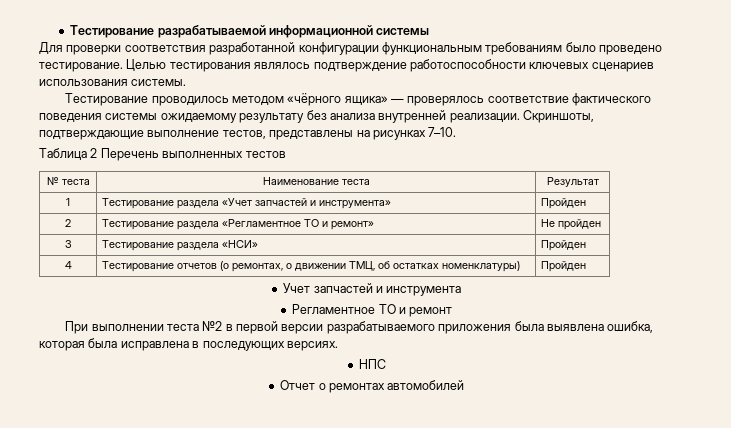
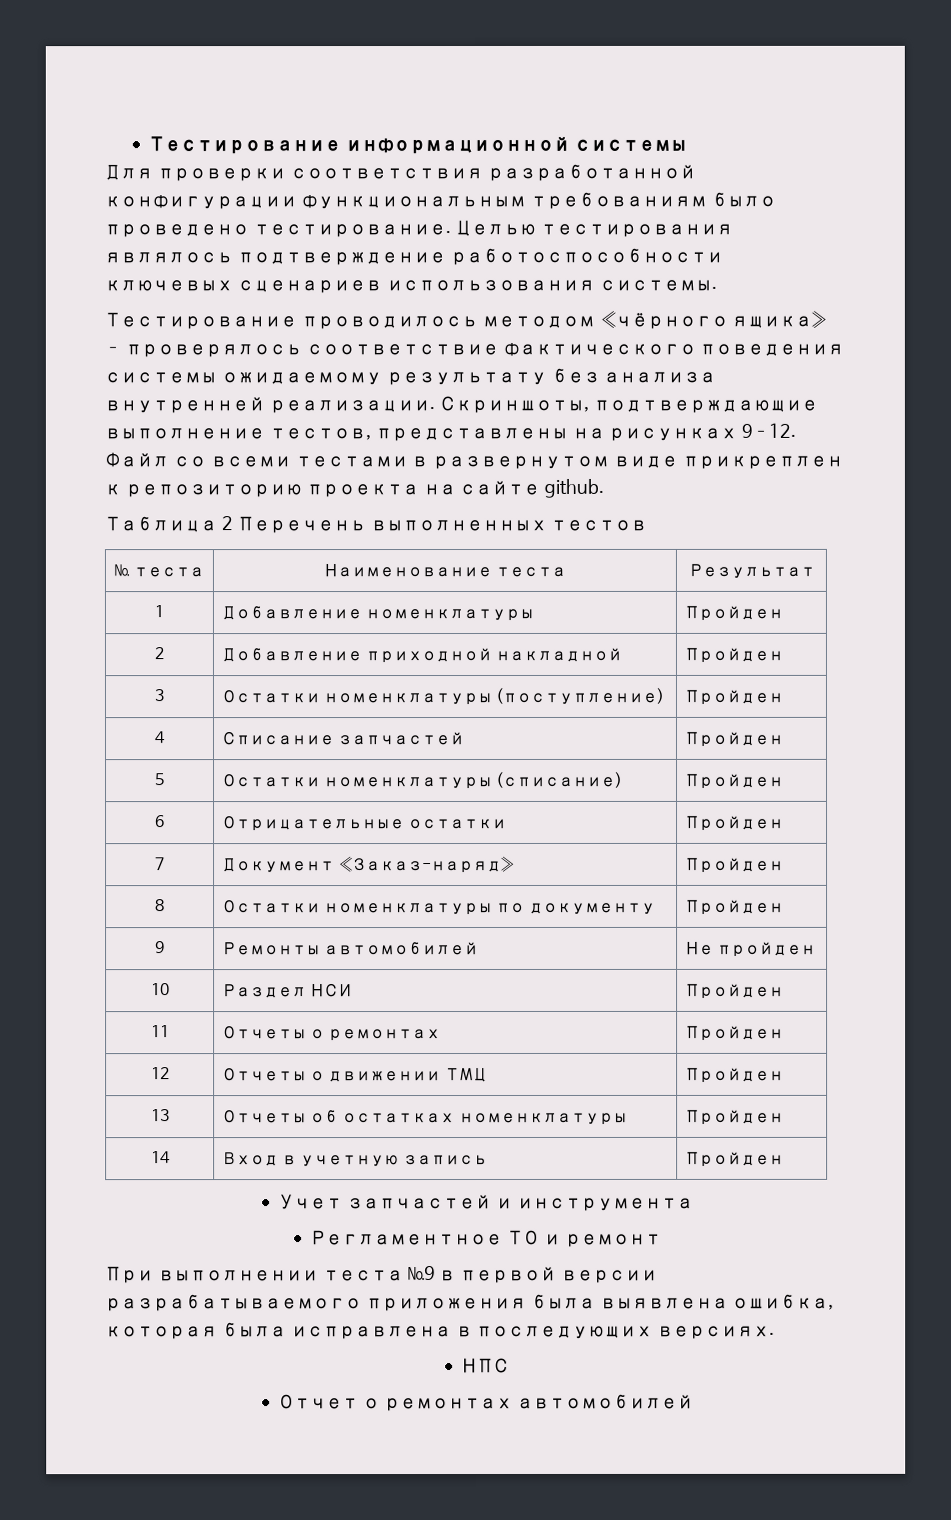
- Тестирование разрабатываемой информационной системы
+ Тестирование информационной системы
- Тестирование проводилось методом «чёрного ящика» — проверялось соответствие фактического поведения системы ожидаемому результату без анализа внутренней реализации.
+ Тестирование проводилось методом «чёрного ящика» – проверялось соответствие фактического поведения системы ожидаемому результату без анализа внутренней реализации.
- Скриншоты, подтверждающие выполнение тестов, представлены на рисунках 7–10.
+ Скриншоты, подтверждающие выполнение тестов, представлены на рисунках 9–12. Файл со всеми тестами в развернутом виде прикреплен к репозиторию проекта на сайте github.
- 1 | Тестирование раздела «Учет запчастей и инструмента» | Пройден
- 2 | Тестирование раздела «Регламентное ТО и ремонт» | Не пройден
- 3 | Тестирование раздела «НСИ» | Пройден
- 4 | Тестирование отчетов (о ремонтах, о движении ТМЦ, об остатках номенклатуры) | Пройден
+ 1 | Добавление номенклатуры | Пройден
+ 2 | Добавление приходной накладной | Пройден
+ 3 | Остатки номенклатуры (поступление) | Пройден
+ 4 | Списание запчастей | Пройден
+ 5 | Остатки номенклатуры (списание) | Пройден
+ 6 | Отрицательные остатки | Пройден
+ 7 | Документ «Заказ-наряд» | Пройден
+ 8 | Остатки номенклатуры по документу | Пройден
+ 9 | Ремонты автомобилей | Не пройден
+ 10 | Раздел НСИ | Пройден
+ 11 | Отчеты о ремонтах | Пройден
+ 12 | Отчеты о движении ТМЦ | Пройден
+ 13 | Отчеты об остатках номенклатуры | Пройден
+ 14 | Вход в учетную запись | Пройден
- При выполнении теста №2 в первой версии разрабатываемого приложения была выявлена ошибка, которая была исправлена в последующих версиях.
+ При выполнении теста №9 в первой версии разрабатываемого приложения была выявлена ошибка, которая была исправлена в последующих версиях.

